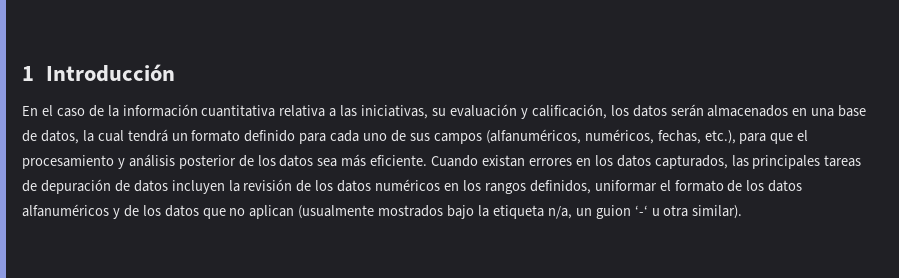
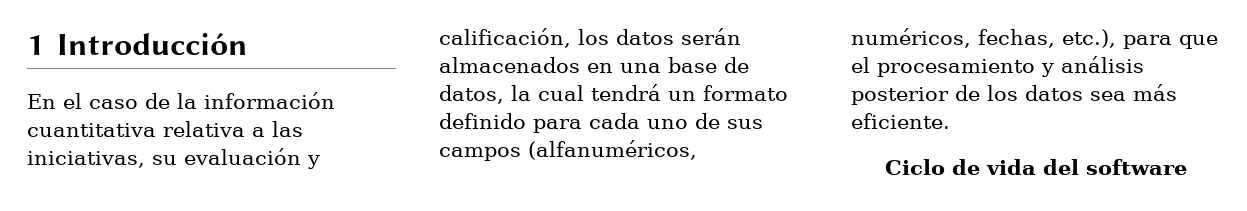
- En el caso de la información cuantitativa relativa a las iniciativas, su evaluación y calificación, los datos serán almacenados en una base de datos, la cual tendrá un formato definido para cada uno de sus campos (alfanuméricos, numéricos, fechas, etc.), para que el procesamiento y análisis posterior de los datos sea más eficiente. Cuando existan errores en los datos capturados, las principales tareas de depuración de datos incluyen la revisión de los datos numéricos en los rangos definidos, uniformar el formato de los datos alfanuméricos y de los datos que no aplican (usualmente mostrados bajo la etiqueta n/a, un guion ‘-‘ u otra similar).
+ En el caso de la información cuantitativa relativa a las iniciativas, su evaluación y calificación, los datos serán almacenados en una base de datos, la cual tendrá un formato definido para cada uno de sus campos (alfanuméricos, numéricos, fechas, etc.), para que el procesamiento y análisis posterior de los datos sea más eficiente.
+ Ciclo de vida del software

